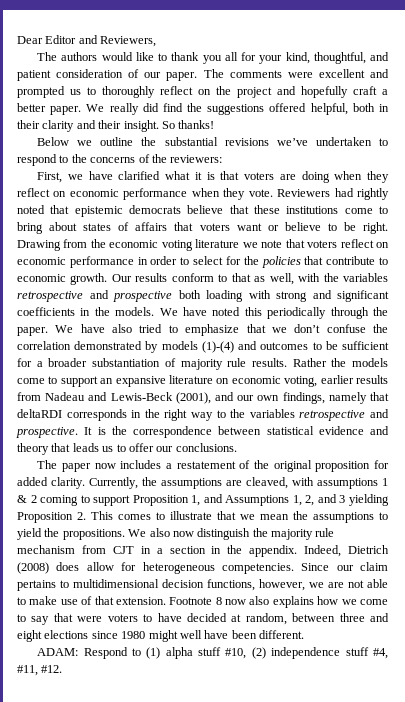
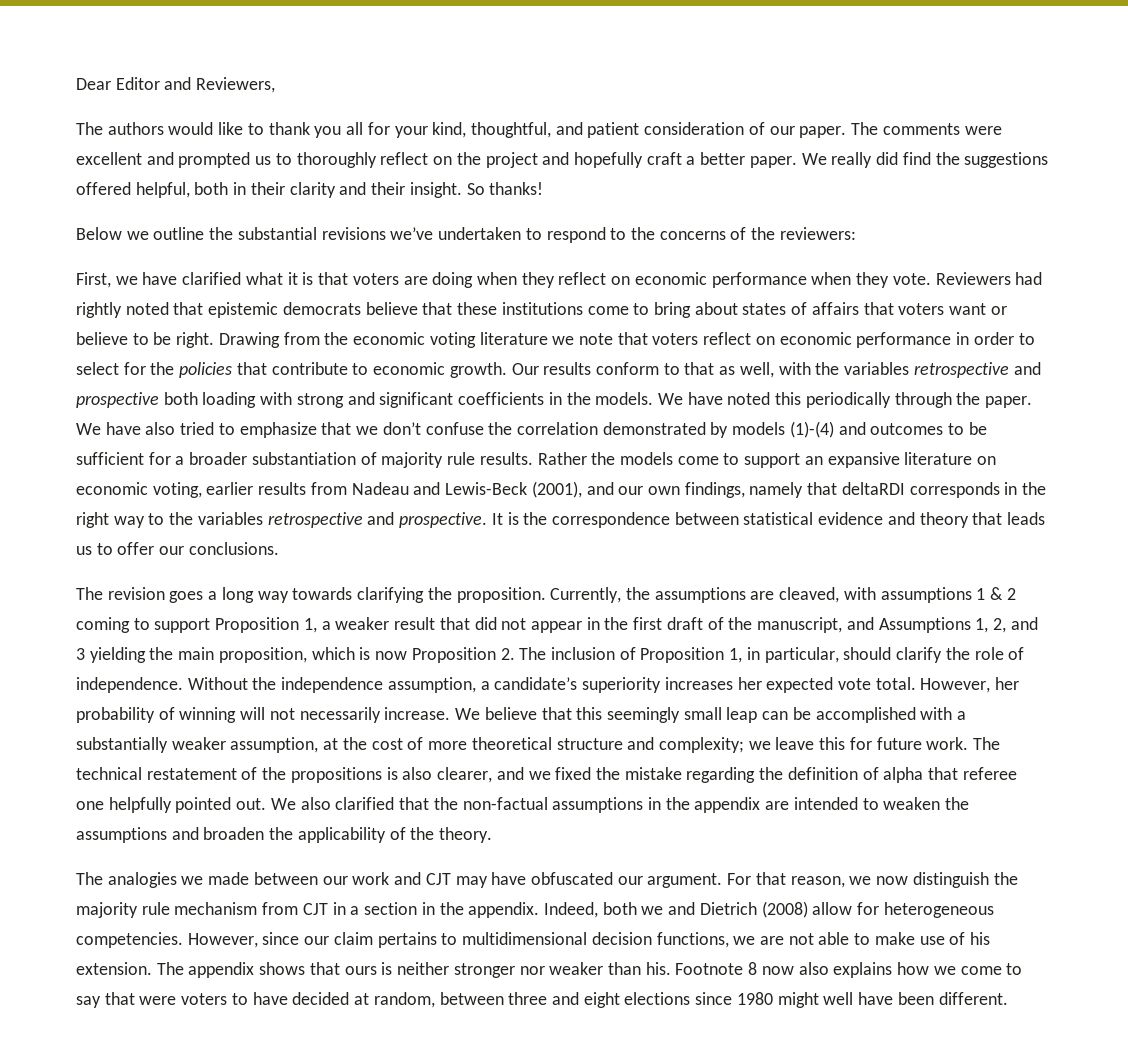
- The paper now includes a restatement of the original proposition for added clarity.
+ The revision goes a long way towards clarifying the proposition.
- Currently, the assumptions are cleaved, with assumptions 1 & 2 coming to support Proposition 1, and Assumptions 1, 2, and 3 yielding Proposition 2. This comes to illustrate that we mean the assumptions to yield the propositions. We also now distinguish the majority rule mechanism from CJT in a section in the appendix.
+ Currently, the assumptions are cleaved, with assumptions 1 & 2 coming to support Proposition 1, a weaker result that did not appear in the first draft of the manuscript, and Assumptions 1, 2, and 3 yielding the main proposition, which is now Proposition 2. The inclusion of Proposition 1, in particular, should clarify the role of independence. Without the independence assumption, a candidate’s superiority increases her expected vote total. However, her probability of winning will not necessarily increase. We believe that this seemingly small leap can be accomplished with a substantially weaker assumption, at the cost of more theoretical structure and complexity; we leave this for future work. The technical restatement of the propositions is also clearer, and we fixed the mistake regarding the definition of alpha that referee one helpfully pointed out. We also clarified that the non-factual assumptions in the appendix are intended to weaken the assumptions and broaden the applicability of the theory.
+ The analogies we made between our work and CJT may have obfuscated our argument. For that reason, we now distinguish the majority rule mechanism from CJT in a section in the appendix.
- Indeed, Dietrich (2008) does allow for heterogeneous competencies.
+ Indeed, both we and Dietrich (2008) allow for heterogeneous competencies.
- Since our claim pertains to multidimensional decision functions, however, we are not able to make use of that extension.
+ However, since our claim pertains to multidimensional decision functions, we are not able to make use of his extension. The appendix shows that ours is neither stronger nor weaker than his.
- ADAM: Respond to (1) alpha stuff #10, (2) independence stuff #4, #11, #12.

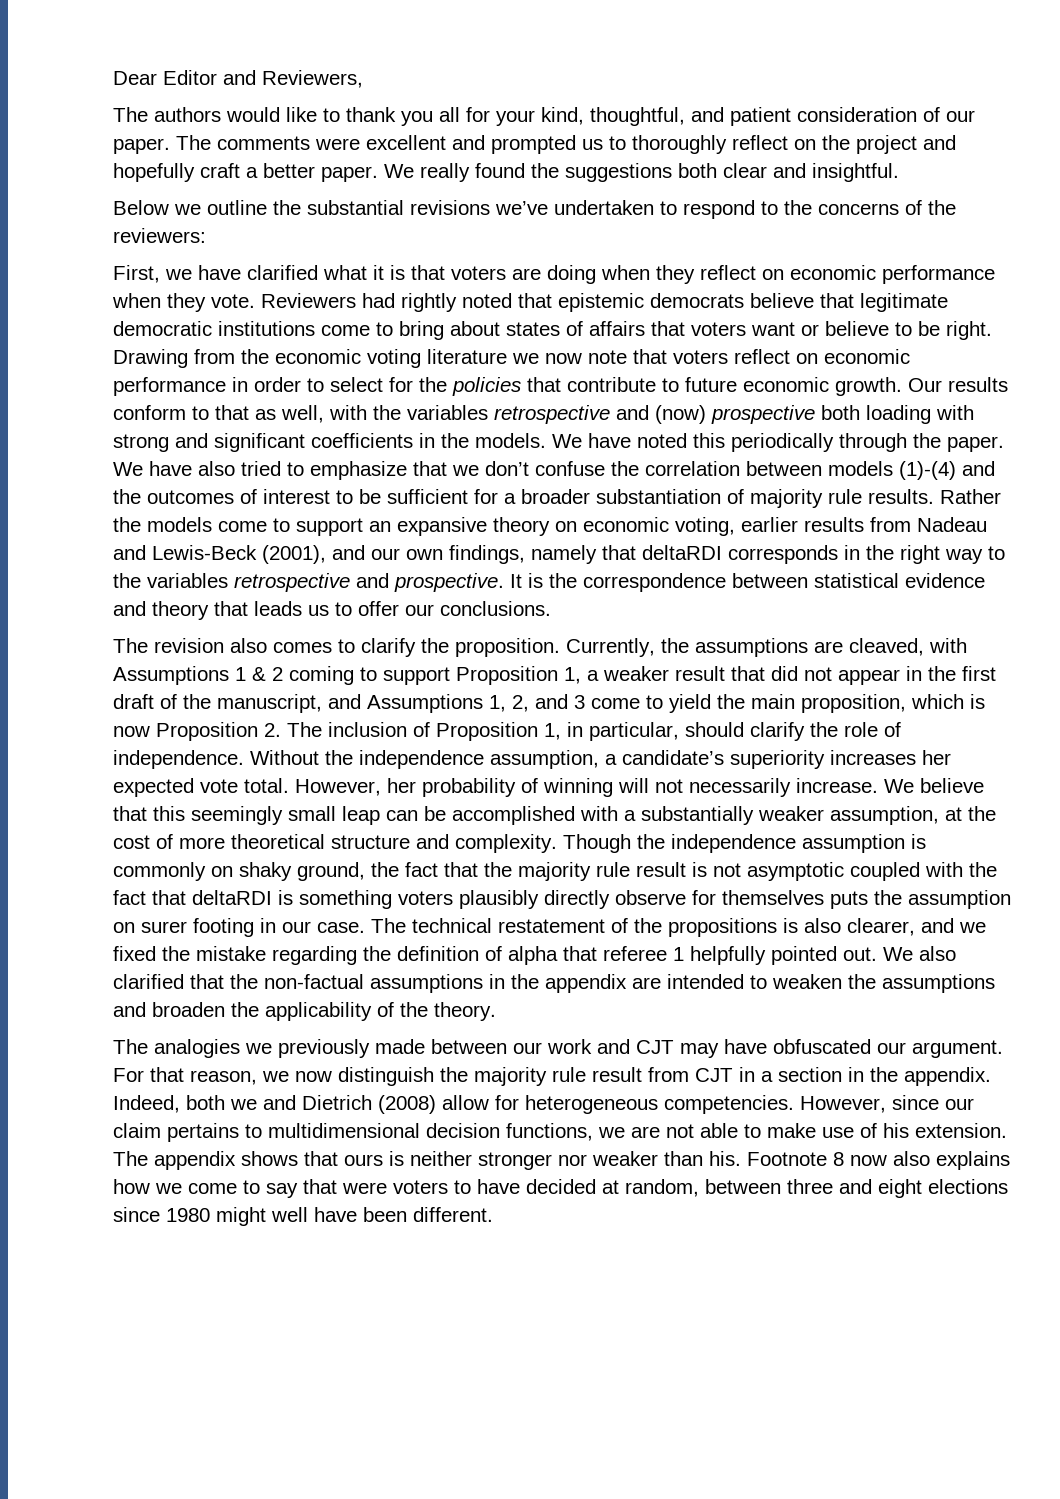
- We really did find the suggestions offered helpful, both in their clarity and their insight. So thanks!
+ We really found the suggestions both clear and insightful.
- Reviewers had rightly noted that epistemic democrats believe that these institutions come to bring about states of affairs that voters want or believe to be right.
+ Reviewers had rightly noted that epistemic democrats believe that legitimate democratic institutions come to bring about states of affairs that voters want or believe to be right.
- Drawing from the economic voting literature we note that voters reflect on economic performance in order to select for the policies that contribute to economic growth.
+ Drawing from the economic voting literature we now note that voters reflect on economic performance in order to select for the policies that contribute to future economic growth.
- Our results conform to that as well, with the variables retrospective and prospective both loading with strong and significant coefficients in the models.
+ Our results conform to that as well, with the variables retrospective and (now) prospective both loading with strong and significant coefficients in the models.
- We have also tried to emphasize that we don’t confuse the correlation demonstrated by models (1)-(4) and outcomes to be sufficient for a broader substantiation of majority rule results.
+ We have also tried to emphasize that we don’t confuse the correlation between models (1)-(4) and the outcomes of interest to be sufficient for a broader substantiation of majority rule results.
- Rather the models come to support an expansive literature on economic voting, earlier results from Nadeau and Lewis-Beck (2001), and our own findings, namely that deltaRDI corresponds in the right way to the variables retrospective and prospective.
+ Rather the models come to support an expansive theory on economic voting, earlier results from Nadeau and Lewis-Beck (2001), and our own findings, namely that deltaRDI corresponds in the right way to the variables retrospective and prospective.
- The revision goes a long way towards clarifying the proposition.
+ The revision also comes to clarify the proposition.
- Currently, the assumptions are cleaved, with assumptions 1 & 2 coming to support Proposition 1, a weaker result that did not appear in the first draft of the manuscript, and Assumptions 1, 2, and 3 yielding the main proposition, which is now Proposition 2. The inclusion of Proposition 1, in particular, should clarify the role of independence.
+ Currently, the assumptions are cleaved, with Assumptions 1 & 2 coming to support Proposition 1, a weaker result that did not appear in the first draft of the manuscript, and Assumptions 1, 2, and 3 come to yield the main proposition, which is now Proposition 2. The inclusion of Proposition 1, in particular, should clarify the role of independence.
- We believe that this seemingly small leap can be accomplished with a substantially weaker assumption, at the cost of more theoretical structure and complexity; we leave this for future work.
+ We believe that this seemingly small leap can be accomplished with a substantially weaker assumption, at the cost of more theoretical structure and complexity. Though the independence assumption is commonly on shaky ground, the fact that the majority rule result is not asymptotic coupled with the fact that deltaRDI is something voters plausibly directly observe for themselves puts the assumption on surer footing in our case.
- The technical restatement of the propositions is also clearer, and we fixed the mistake regarding the definition of alpha that referee one helpfully pointed out.
+ The technical restatement of the propositions is also clearer, and we fixed the mistake regarding the definition of alpha that referee 1 helpfully pointed out.
- The analogies we made between our work and CJT may have obfuscated our argument.
+ The analogies we previously made between our work and CJT may have obfuscated our argument.
- For that reason, we now distinguish the majority rule mechanism from CJT in a section in the appendix.
+ For that reason, we now distinguish the majority rule result from CJT in a section in the appendix.

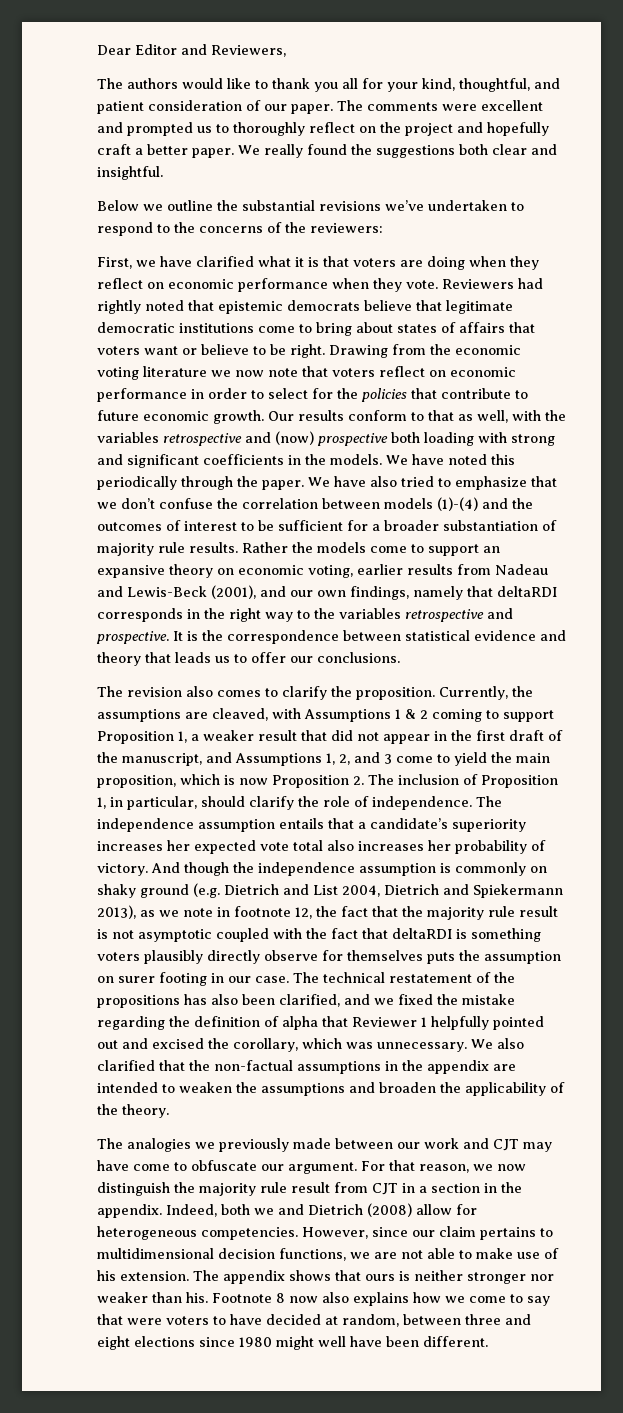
- Without the independence assumption, a candidate’s superiority increases her expected vote total. However, her probability of winning will not necessarily increase. We believe that this seemingly small leap can be accomplished with a substantially weaker assumption, at the cost of more theoretical structure and complexity. Though the independence assumption is commonly on shaky ground, the fact that the majority rule result is not asymptotic coupled with the fact that deltaRDI is something voters plausibly directly observe for themselves puts the assumption on surer footing in our case.
+ The independence assumption entails that a candidate’s superiority increases her expected vote total also increases her probability of victory. And though the independence assumption is commonly on shaky ground (e.g. Dietrich and List 2004, Dietrich and Spiekermann 2013), as we note in footnote 12, the fact that the majority rule result is not asymptotic coupled with the fact that deltaRDI is something voters plausibly directly observe for themselves puts the assumption on surer footing in our case.
- The technical restatement of the propositions is also clearer, and we fixed the mistake regarding the definition of alpha that referee 1 helpfully pointed out.
+ The technical restatement of the propositions has also been clarified, and we fixed the mistake regarding the definition of alpha that Reviewer 1 helpfully pointed out and excised the corollary, which was unnecessary.
- The analogies we previously made between our work and CJT may have obfuscated our argument.
+ The analogies we previously made between our work and CJT may have come to obfuscate our argument.

